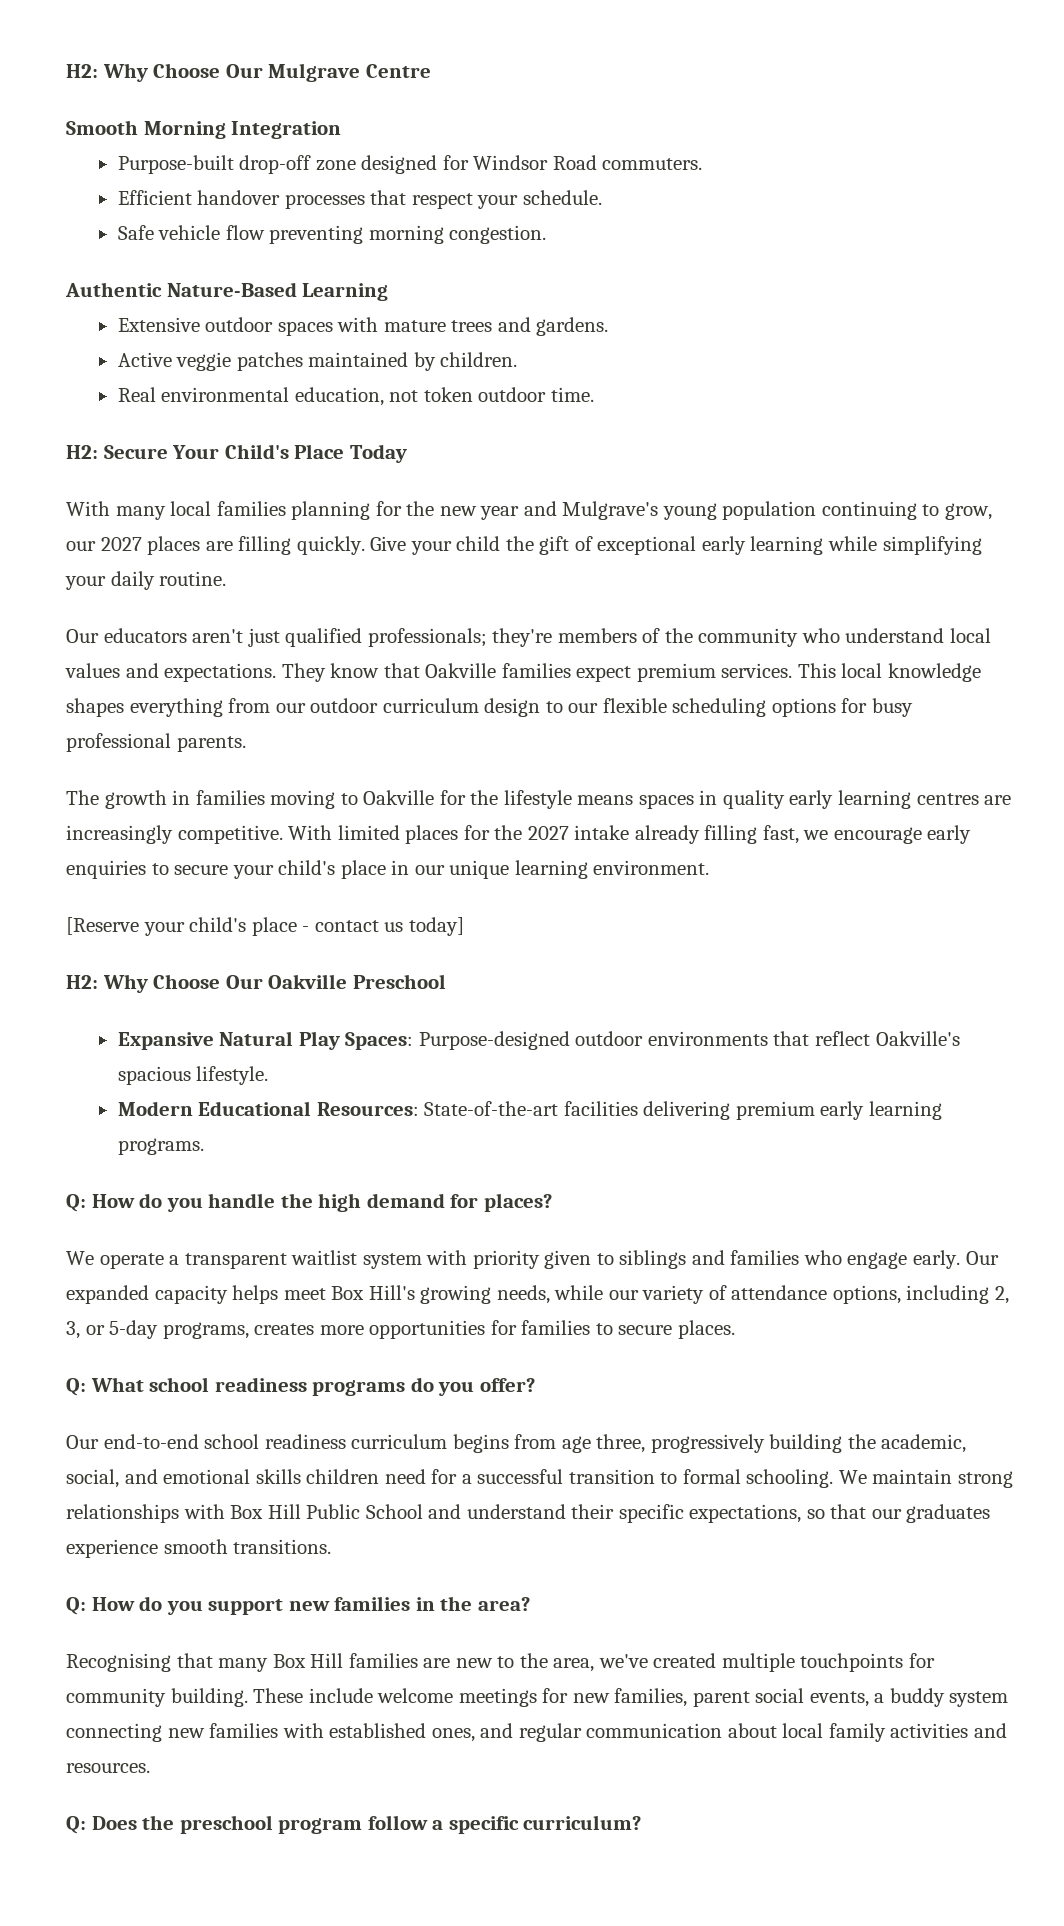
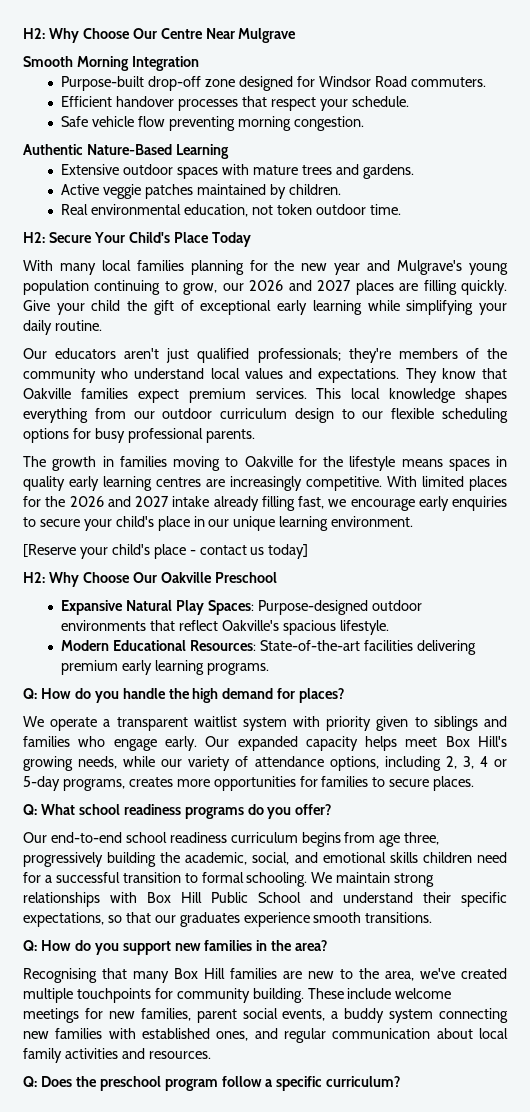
- H2: Why Choose Our Mulgrave Centre
+ H2: Why Choose Our Centre Near Mulgrave
- With many local families planning for the new year and Mulgrave's young population continuing to grow, our 2027 places are filling quickly.
+ With many local families planning for the new year and Mulgrave's young population continuing to grow, our 2026 and 2027 places are filling quickly.
- With limited places for the 2027 intake already filling fast, we encourage early enquiries to secure your child's place in our unique learning environment.
+ With limited places for the 2026 and 2027 intake already filling fast, we encourage early enquiries to secure your child's place in our unique learning environment.
- Our expanded capacity helps meet Box Hill's growing needs, while our variety of attendance options, including 2, 3, or 5-day programs, creates more opportunities for families to secure places.
+ Our expanded capacity helps meet Box Hill's growing needs, while our variety of attendance options, including 2, 3, 4 or 5-day programs, creates more opportunities for families to secure places.

